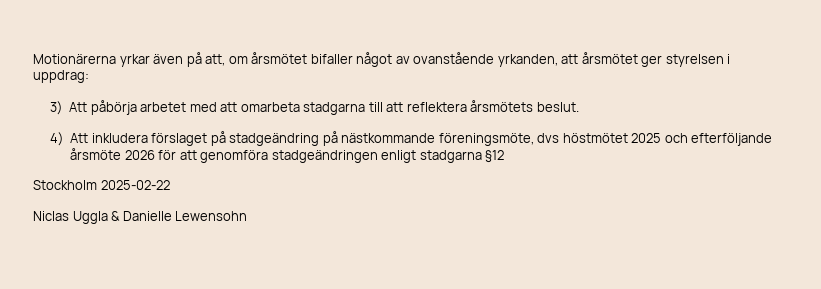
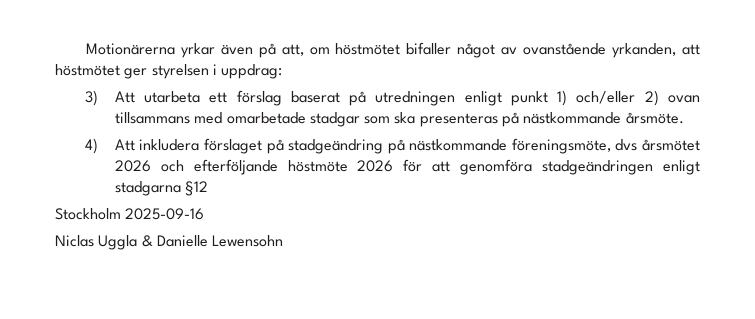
- Motionärerna yrkar även på att, om årsmötet bifaller något av ovanstående yrkanden, att årsmötet ger styrelsen i uppdrag:
+ Motionärerna yrkar även på att, om höstmötet bifaller något av ovanstående yrkanden, att höstmötet ger styrelsen i uppdrag:
- 3) Att påbörja arbetet med att omarbeta stadgarna till att reflektera årsmötets beslut.
+ 3) Att utarbeta ett förslag baserat på utredningen enligt punkt 1) och/eller 2) ovan tillsammans med omarbetade stadgar som ska presenteras på nästkommande årsmöte.
- 4) Att inkludera förslaget på stadgeändring på nästkommande föreningsmöte, dvs höstmötet 2025 och efterföljande årsmöte 2026 för att genomföra stadgeändringen enligt stadgarna §12
+ 4) Att inkludera förslaget på stadgeändring på nästkommande föreningsmöte, dvs årsmötet 2026 och efterföljande höstmöte 2026 för att genomföra stadgeändringen enligt stadgarna §12
- Stockholm 2025-02-22
+ Stockholm 2025-09-16

